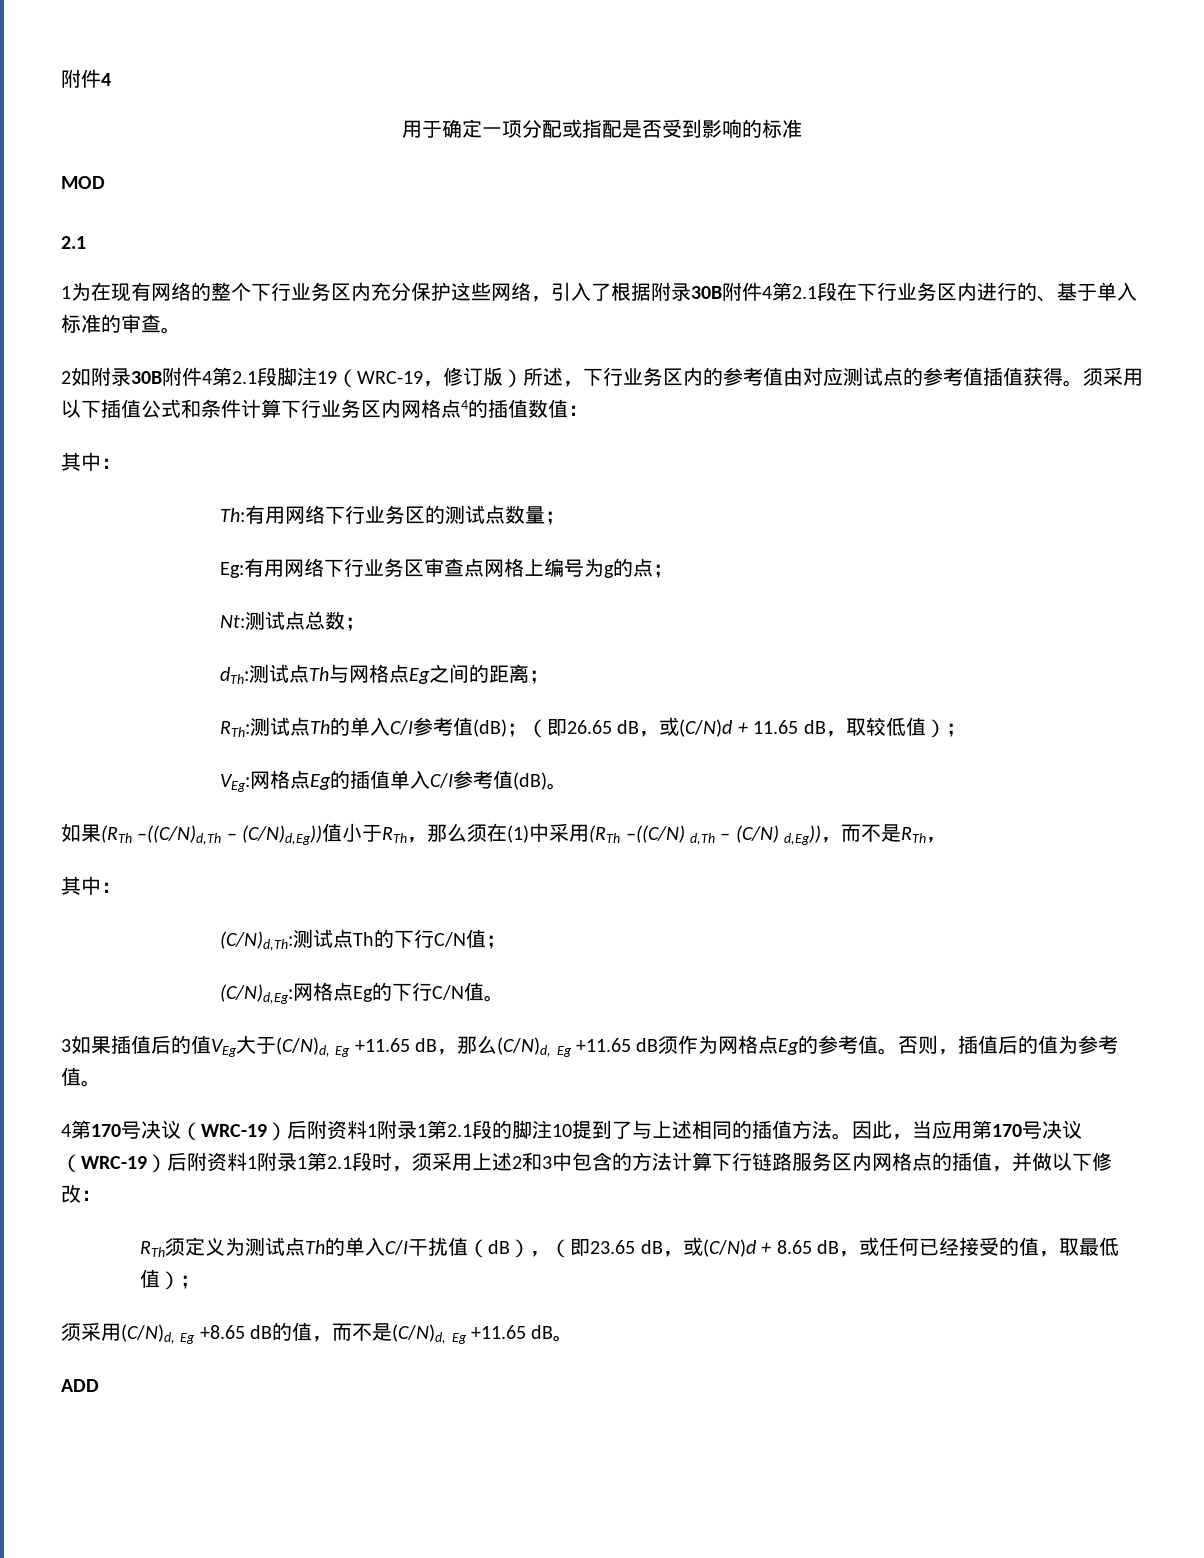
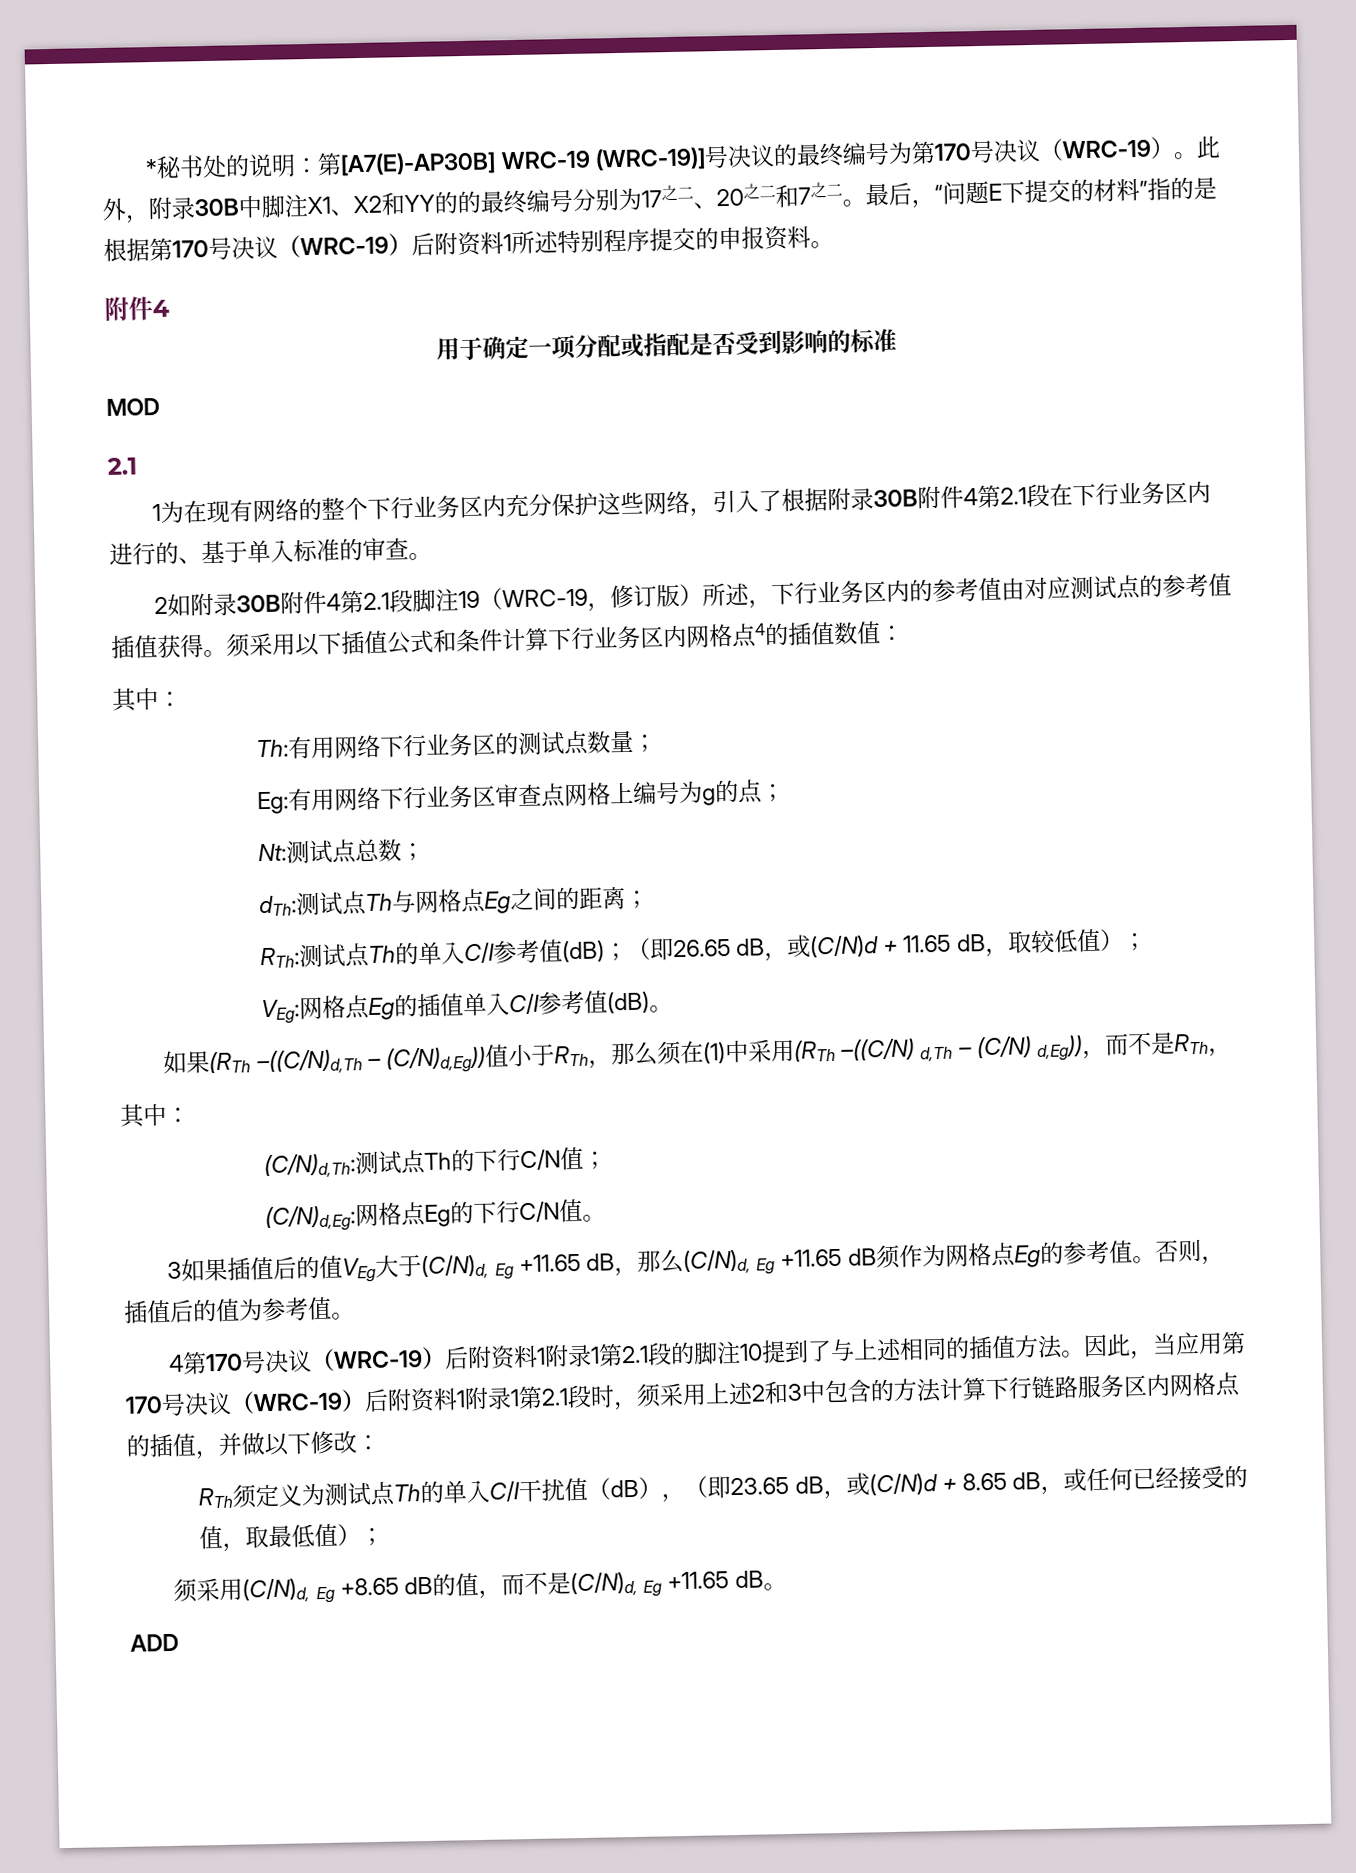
+ *秘书处的说明：第[A7(E)-AP30B] WRC-19 (WRC-19)]号决议的最终编号为第170号决议（WRC-19）。此外，附录30B中脚注X1、X2和YY的的最终编号分别为17之二、20之二和7之二。最后，“问题E下提交的材料”指的是根据第170号决议（WRC-19）后附资料1所述特别程序提交的申报资料。

